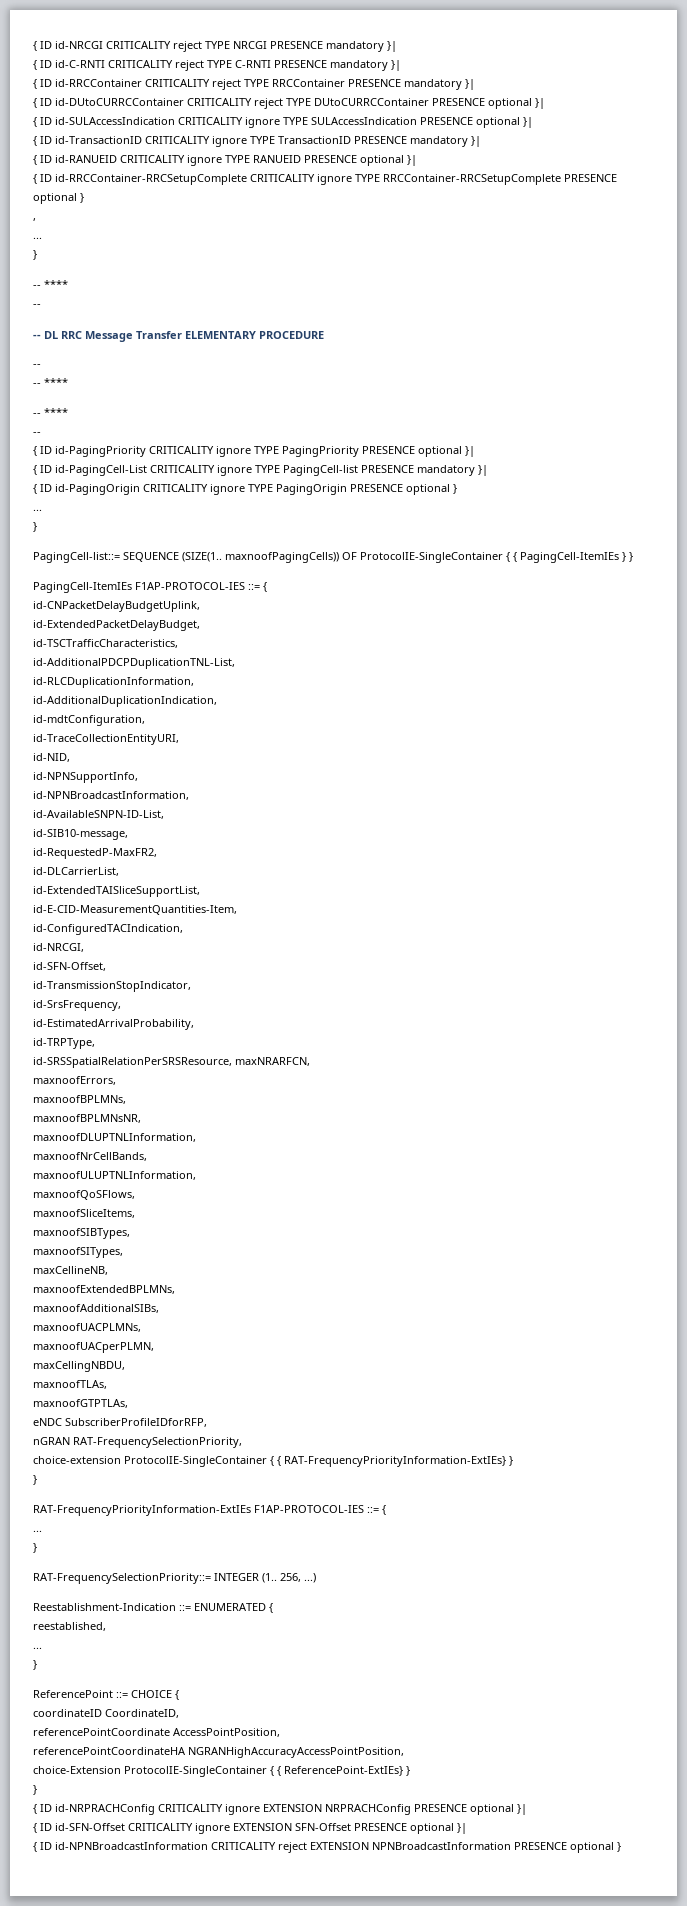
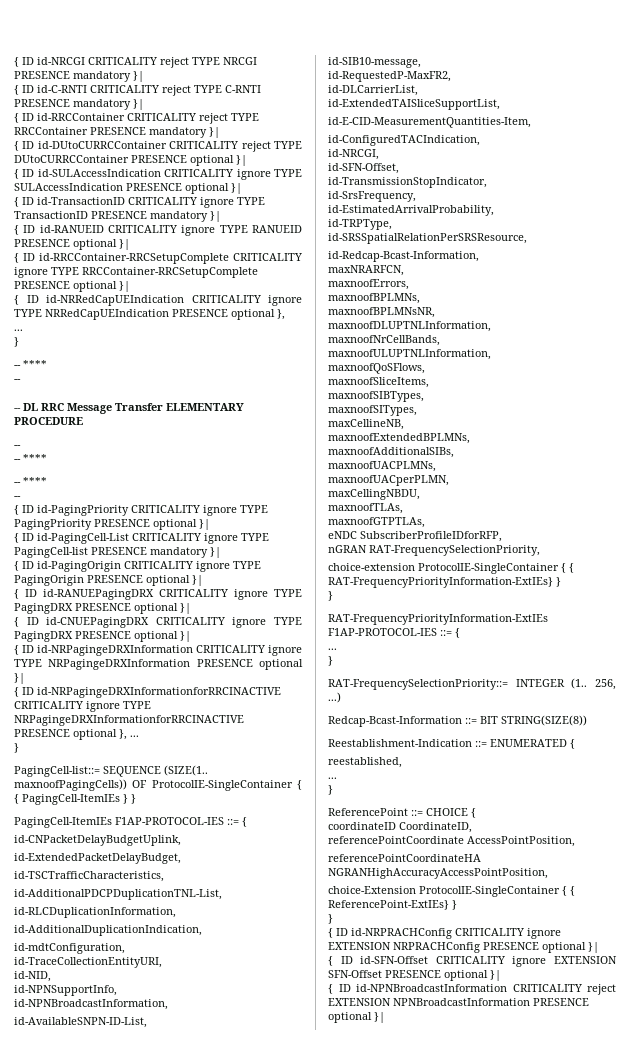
- { ID id-RRCContainer-RRCSetupComplete CRITICALITY ignore TYPE RRCContainer-RRCSetupComplete PRESENCE optional }
- ,
+ { ID id-RRCContainer-RRCSetupComplete CRITICALITY ignore TYPE RRCContainer-RRCSetupComplete PRESENCE optional }|
+ { ID id-NRRedCapUEIndication CRITICALITY ignore TYPE NRRedCapUEIndication PRESENCE optional },
- { ID id-PagingOrigin CRITICALITY ignore TYPE PagingOrigin PRESENCE optional }
- ...
+ { ID id-PagingOrigin CRITICALITY ignore TYPE PagingOrigin PRESENCE optional }|
+ { ID id-RANUEPagingDRX CRITICALITY ignore TYPE PagingDRX PRESENCE optional }|
+ { ID id-CNUEPagingDRX CRITICALITY ignore TYPE PagingDRX PRESENCE optional }|
+ { ID id-NRPagingeDRXInformation CRITICALITY ignore TYPE NRPagingeDRXInformation PRESENCE optional }|
+ { ID id-NRPagingeDRXInformationforRRCINACTIVE CRITICALITY ignore TYPE NRPagingeDRXInformationforRRCINACTIVE PRESENCE optional }, ...
- id-SRSSpatialRelationPerSRSResource, maxNRARFCN,
+ id-SRSSpatialRelationPerSRSResource,
+ id-Redcap-Bcast-Information,
+ maxNRARFCN,
+ Redcap-Bcast-Information ::= BIT STRING(SIZE(8))
- { ID id-NPNBroadcastInformation CRITICALITY reject EXTENSION NPNBroadcastInformation PRESENCE optional }
+ { ID id-NPNBroadcastInformation CRITICALITY reject EXTENSION NPNBroadcastInformation PRESENCE optional }|

